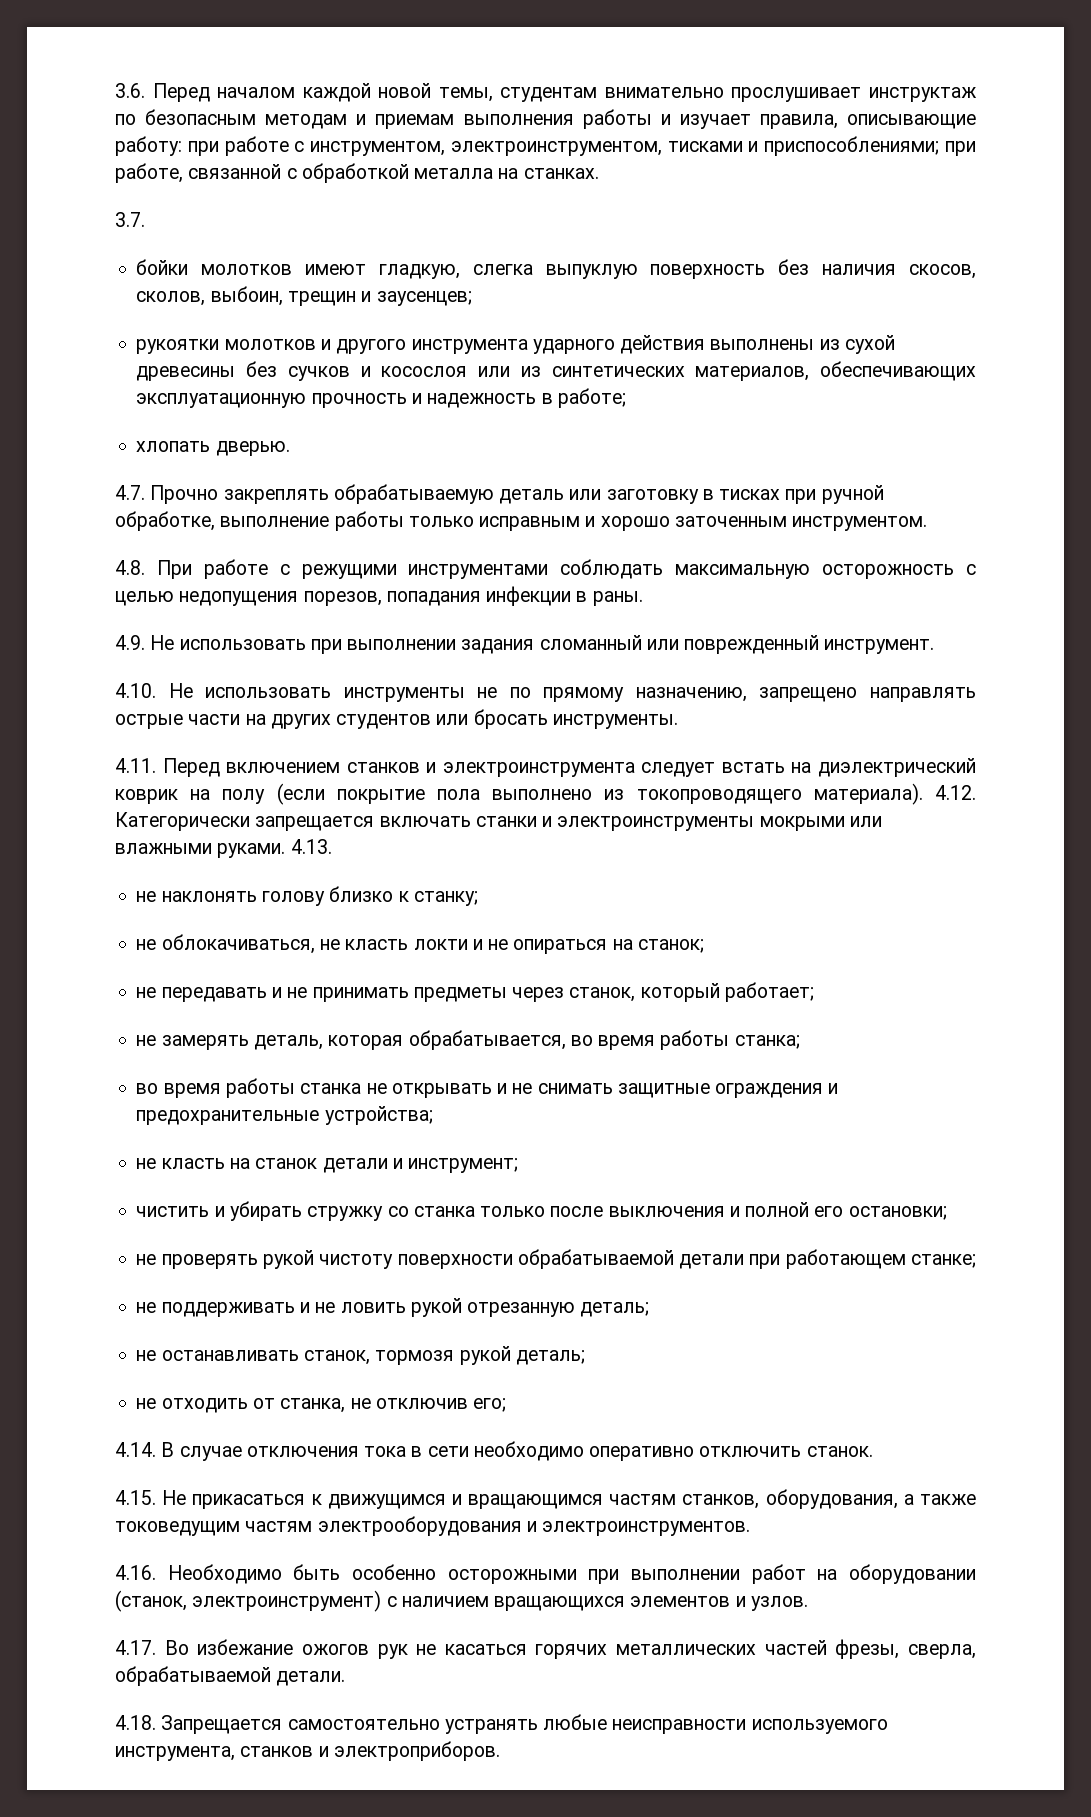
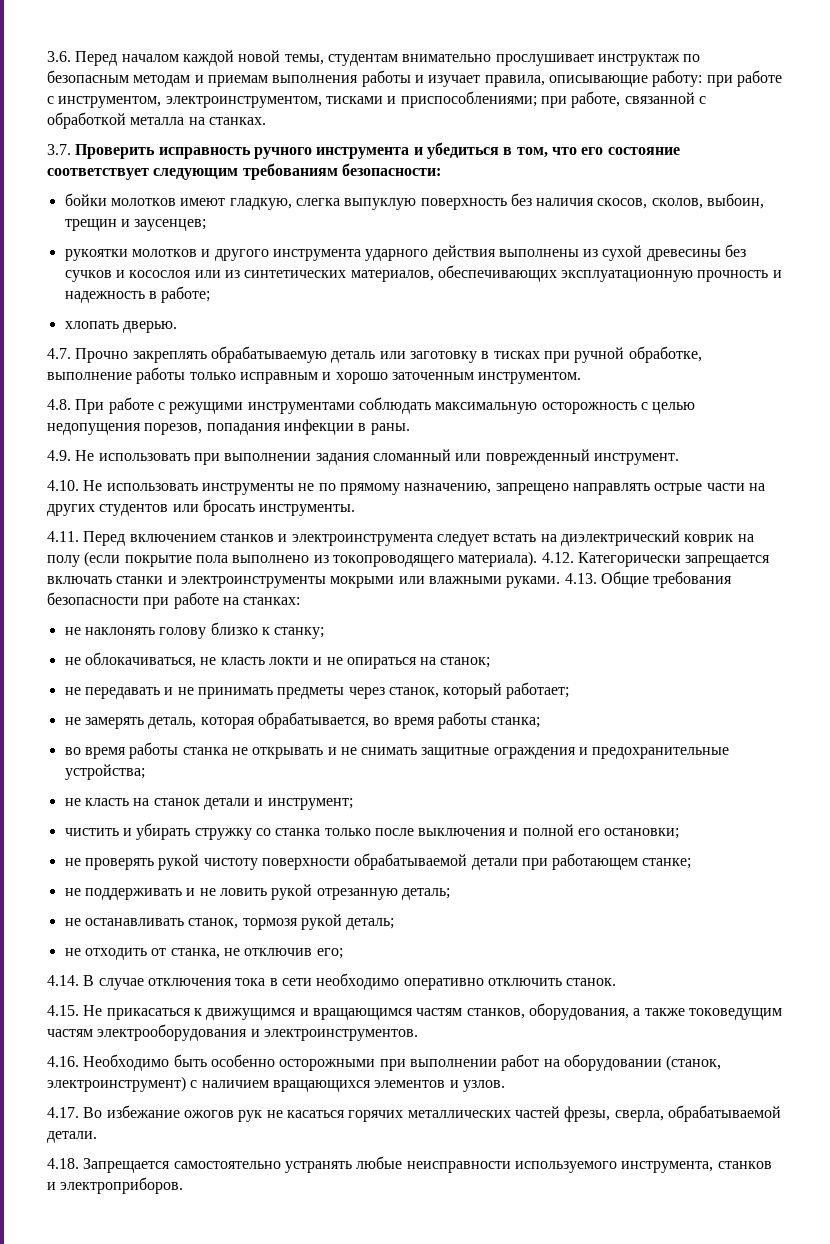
- 3.7.
+ 3.7. Проверить исправность ручного инструмента и убедиться в том, что его состояние соответствует следующим требованиям безопасности:
- 4.13.
+ 4.13. Общие требования безопасности при работе на станках:

